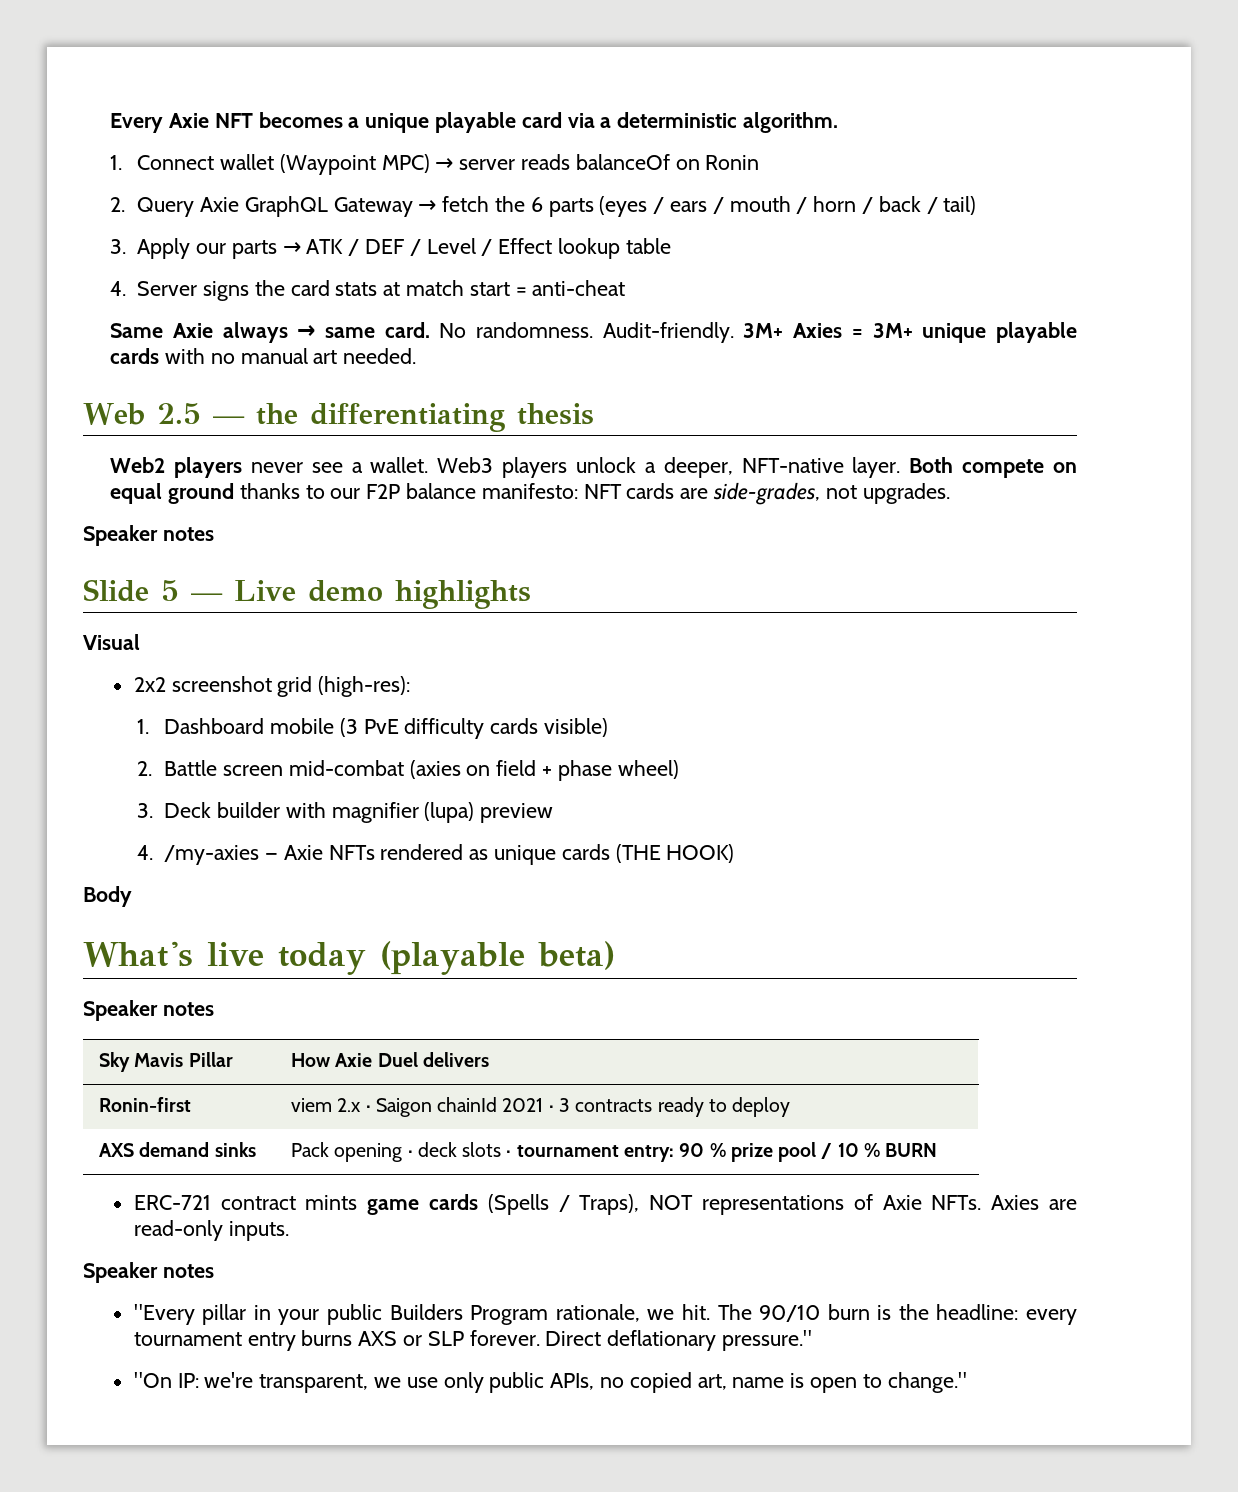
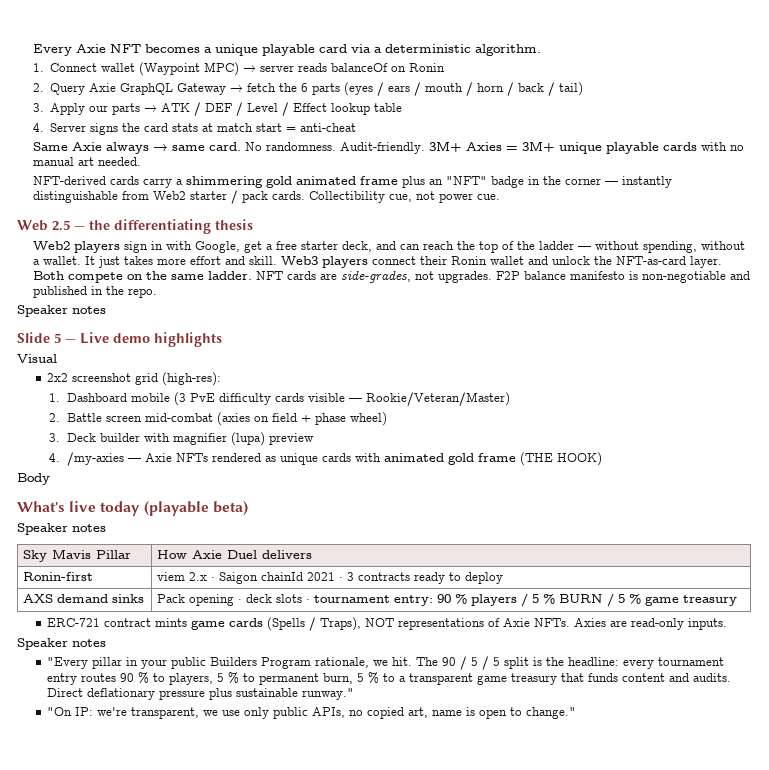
+ NFT-derived cards carry a shimmering gold animated frame plus an "NFT" badge in the corner — instantly distinguishable from Web2 starter / pack cards. Collectibility cue, not power cue.
- Web2 players never see a wallet. Web3 players unlock a deeper, NFT-native layer. Both compete on equal ground thanks to our F2P balance manifesto: NFT cards are side-grades, not upgrades.
+ Web2 players sign in with Google, get a free starter deck, and can reach the top of the ladder — without spending, without a wallet. It just takes more effort and skill. Web3 players connect their Ronin wallet and unlock the NFT-as-card layer. Both compete on the same ladder. NFT cards are side-grades, not upgrades. F2P balance manifesto is non-negotiable and published in the repo.
- 1. Dashboard mobile (3 PvE difficulty cards visible)
+ 1. Dashboard mobile (3 PvE difficulty cards visible — Rookie/Veteran/Master)
- 4. /my-axies — Axie NFTs rendered as unique cards (THE HOOK)
+ 4. /my-axies — Axie NFTs rendered as unique cards with animated gold frame (THE HOOK)
- AXS demand sinks | Pack opening · deck slots · tournament entry: 90 % prize pool / 10 % BURN
+ AXS demand sinks | Pack opening · deck slots · tournament entry: 90 % players / 5 % BURN / 5 % game treasury
- The 90/10 burn is the headline: every tournament entry burns AXS or SLP forever. Direct deflationary pressure."
+ The 90 / 5 / 5 split is the headline: every tournament entry routes 90 % to players, 5 % to permanent burn, 5 % to a transparent game treasury that funds content and audits. Direct deflationary pressure plus sustainable runway."

